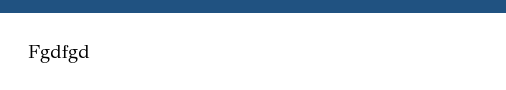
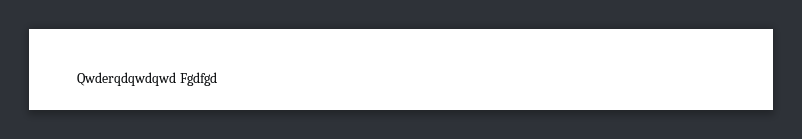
- Fgdfgd
+ Qwderqdqwdqwd Fgdfgd

